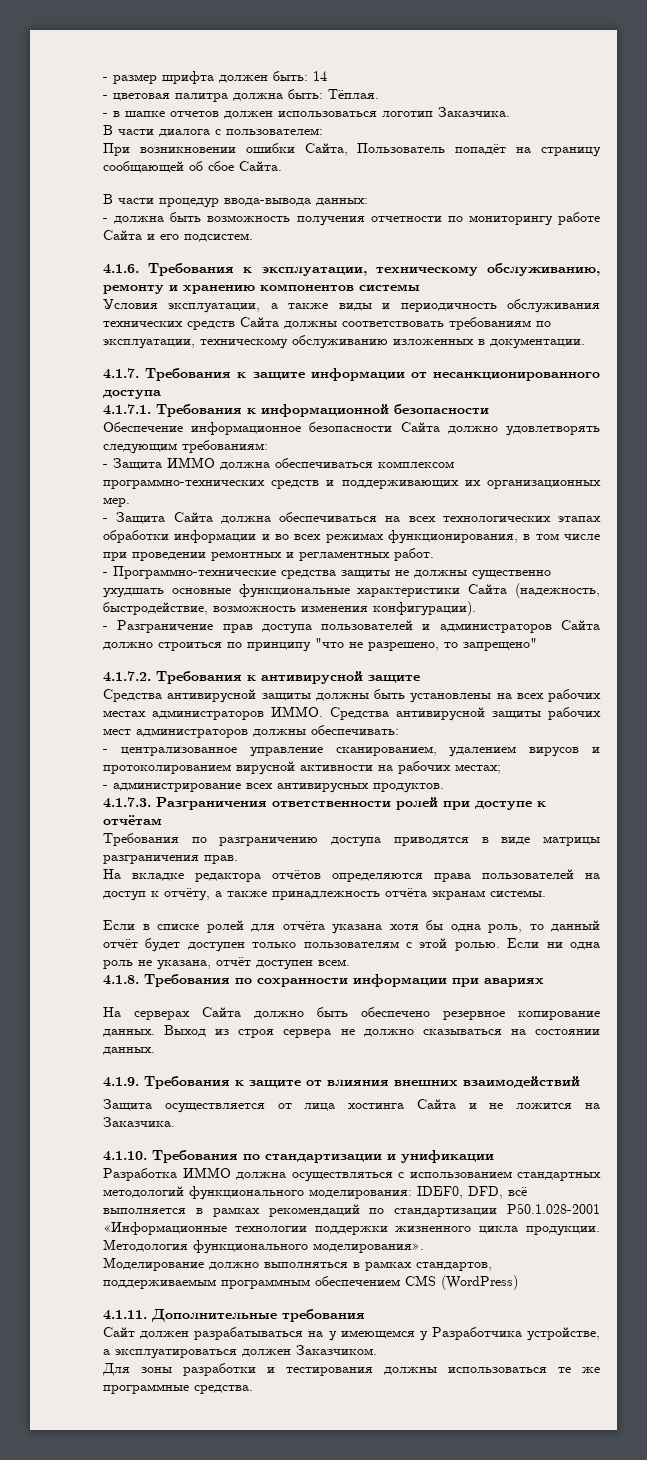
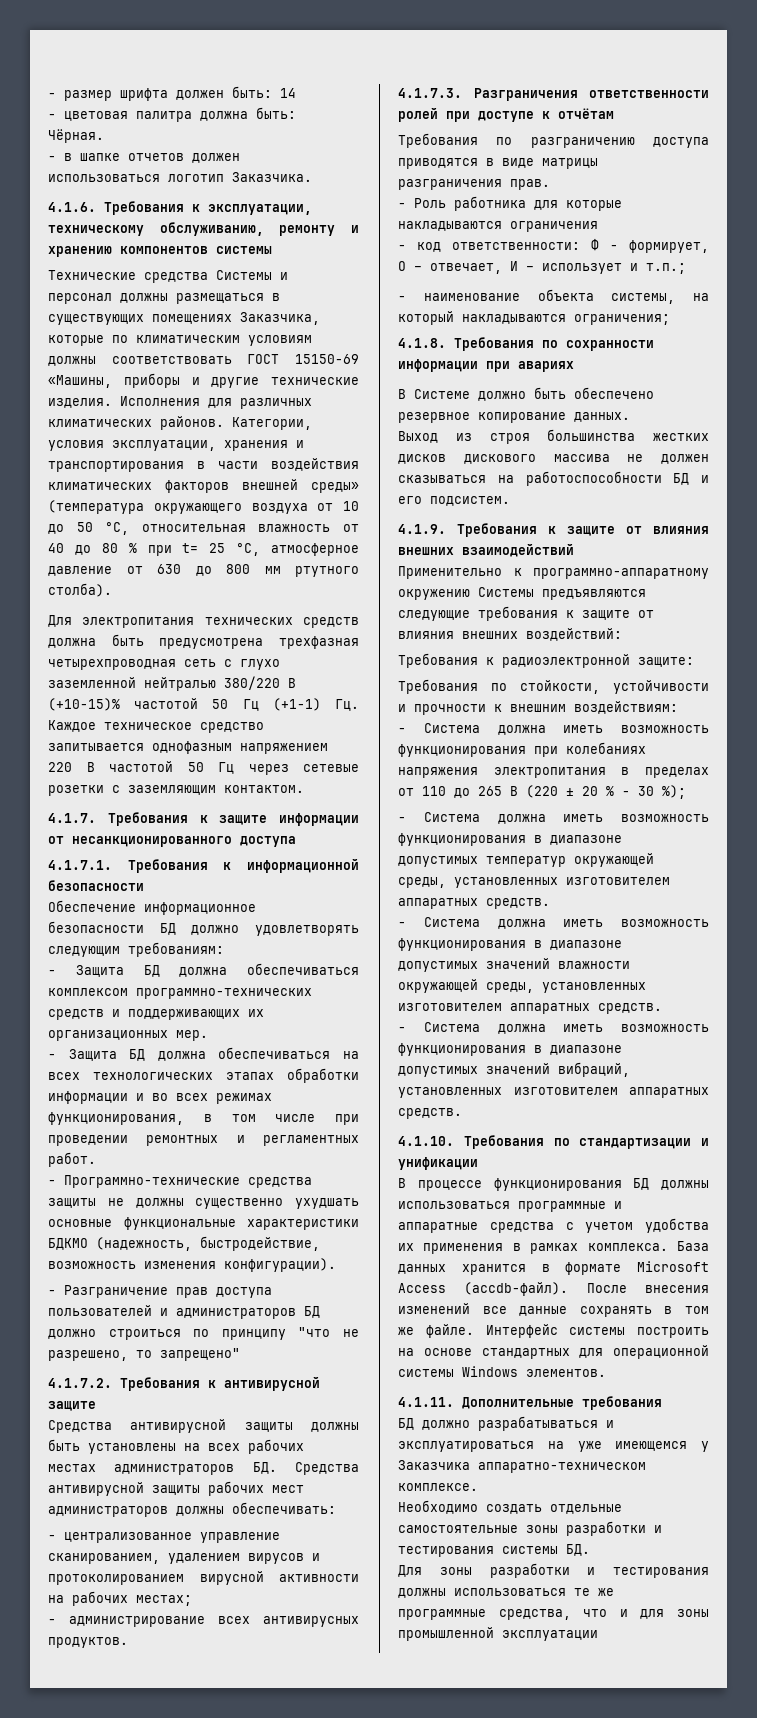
- - цветовая палитра должна быть: Тёплая.
+ - цветовая палитра должна быть: Чёрная.
- В части диалога с пользователем:
- При возникновении ошибки Сайта, Пользователь попадёт на страницу сообщающей об сбое Сайта.
- В части процедур ввода-вывода данных:
- - должна быть возможность получения отчетности по мониторингу работе Сайта и его подсистем.
- Условия эксплуатации, а также виды и периодичность обслуживания технических средств Сайта должны соответствовать требованиям по эксплуатации, техническому обслуживанию изложенных в документации.
+ Технические средства Системы и персонал должны размещаться в существующих помещениях Заказчика, которые по климатическим условиям должны соответствовать ГОСТ 15150-69 «Машины, приборы и другие технические изделия. Исполнения для различных климатических районов. Категории, условия эксплуатации, хранения и транспортирования в части воздействия климатических факторов внешней среды» (температура окружающего воздуха от 10 до 50 °С, относительная влажность от 40 до 80 % при t= 25 °С, атмосферное давление от 630 до 800 мм ртутного столба).
+ Для электропитания технических средств должна быть предусмотрена трехфазная четырехпроводная сеть с глухо заземленной нейтралью 380/220 В (+10-15)% частотой 50 Гц (+1-1) Гц. Каждое техническое средство запитывается однофазным напряжением 220 В частотой 50 Гц через сетевые розетки с заземляющим контактом.
- Обеспечение информационное безопасности Сайта должно удовлетворять следующим требованиям:
+ Обеспечение информационное безопасности БД должно удовлетворять следующим требованиям:
- - Защита ИММО должна обеспечиваться комплексом программно-технических средств и поддерживающих их организационных мер.
+ - Защита БД должна обеспечиваться комплексом программно-технических средств и поддерживающих их организационных мер.
- - Защита Сайта должна обеспечиваться на всех технологических этапах обработки информации и во всех режимах функционирования, в том числе при проведении ремонтных и регламентных работ.
+ - Защита БД должна обеспечиваться на всех технологических этапах обработки информации и во всех режимах функционирования, в том числе при проведении ремонтных и регламентных работ.
- - Программно-технические средства защиты не должны существенно ухудшать основные функциональные характеристики Сайта (надежность, быстродействие, возможность изменения конфигурации).
+ - Программно-технические средства защиты не должны существенно ухудшать основные функциональные характеристики БДКМО (надежность, быстродействие, возможность изменения конфигурации).
- - Разграничение прав доступа пользователей и администраторов Сайта должно строиться по принципу "что не разрешено, то запрещено"
+ - Разграничение прав доступа пользователей и администраторов БД должно строиться по принципу "что не разрешено, то запрещено"
- Средства антивирусной защиты должны быть установлены на всех рабочих местах администраторов ИММО. Средства антивирусной защиты рабочих мест администраторов должны обеспечивать:
+ Средства антивирусной защиты должны быть установлены на всех рабочих местах администраторов БД. Средства антивирусной защиты рабочих мест администраторов должны обеспечивать:
- На вкладке редактора отчётов определяются права пользователей на доступ к отчёту, а также принадлежность отчёта экранам системы.
- Если в списке ролей для отчёта указана хотя бы одна роль, то данный отчёт будет доступен только пользователям с этой ролью. Если ни одна роль не указана, отчёт доступен всем.
+ - Роль работника для которые накладываются ограничения
+ - код ответственности: Ф - формирует, О – отвечает, И – использует и т.п.;
+ - наименование объекта системы, на который накладываются ограничения;
- На серверах Сайта должно быть обеспечено резервное копирование данных. Выход из строя сервера не должно сказываться на состоянии данных.
+ В Системе должно быть обеспечено резервное копирование данных.
+ Выход из строя большинства жестких дисков дискового массива не должен сказываться на работоспособности БД и его подсистем.
- Защита осуществляется от лица хостинга Сайта и не ложится на Заказчика.
+ Применительно к программно-аппаратному окружению Системы предъявляются следующие требования к защите от влияния внешних воздействий:
+ Требования к радиоэлектронной защите:
+ Требования по стойкости, устойчивости и прочности к внешним воздействиям:
+ - Система должна иметь возможность функционирования при колебаниях напряжения электропитания в пределах от 110 до 265 В (220 ± 20 % - 30 %);
+ - Система должна иметь возможность функционирования в диапазоне допустимых температур окружающей среды, установленных изготовителем аппаратных средств.
+ - Система должна иметь возможность функционирования в диапазоне допустимых значений влажности окружающей среды, установленных изготовителем аппаратных средств.
+ - Система должна иметь возможность функционирования в диапазоне допустимых значений вибраций, установленных изготовителем аппаратных средств.
- Разработка ИММО должна осуществляться с использованием стандартных методологий функционального моделирования: IDEF0, DFD, всё выполняется в рамках рекомендаций по стандартизации Р50.1.028-2001 «Информационные технологии поддержки жизненного цикла продукции. Методология функционального моделирования».
- Моделирование должно выполняться в рамках стандартов, поддерживаемым программным обеспечением CMS (WordPress)
+ В процессе функционирования БД должны использоваться программные и аппаратные средства с учетом удобства их применения в рамках комплекса. База данных хранится в формате Microsoft Access (accdb-файл). После внесения изменений все данные сохранять в том же файле. Интерфейс системы построить на основе стандартных для операционной системы Windows элементов.
  4.1.11. Дополнительные требования
- Сайт должен разрабатываться на у имеющемся у Разработчика устройстве, а эксплуатироваться должен Заказчиком.
+ БД должно разрабатываться и эксплуатироваться на уже имеющемся у Заказчика аппаратно-техническом комплексе.
+ Необходимо создать отдельные самостоятельные зоны разработки и тестирования системы БД.
- Для зоны разработки и тестирования должны использоваться те же программные средства.
+ Для зоны разработки и тестирования должны использоваться те же программные средства, что и для зоны промышленной эксплуатации

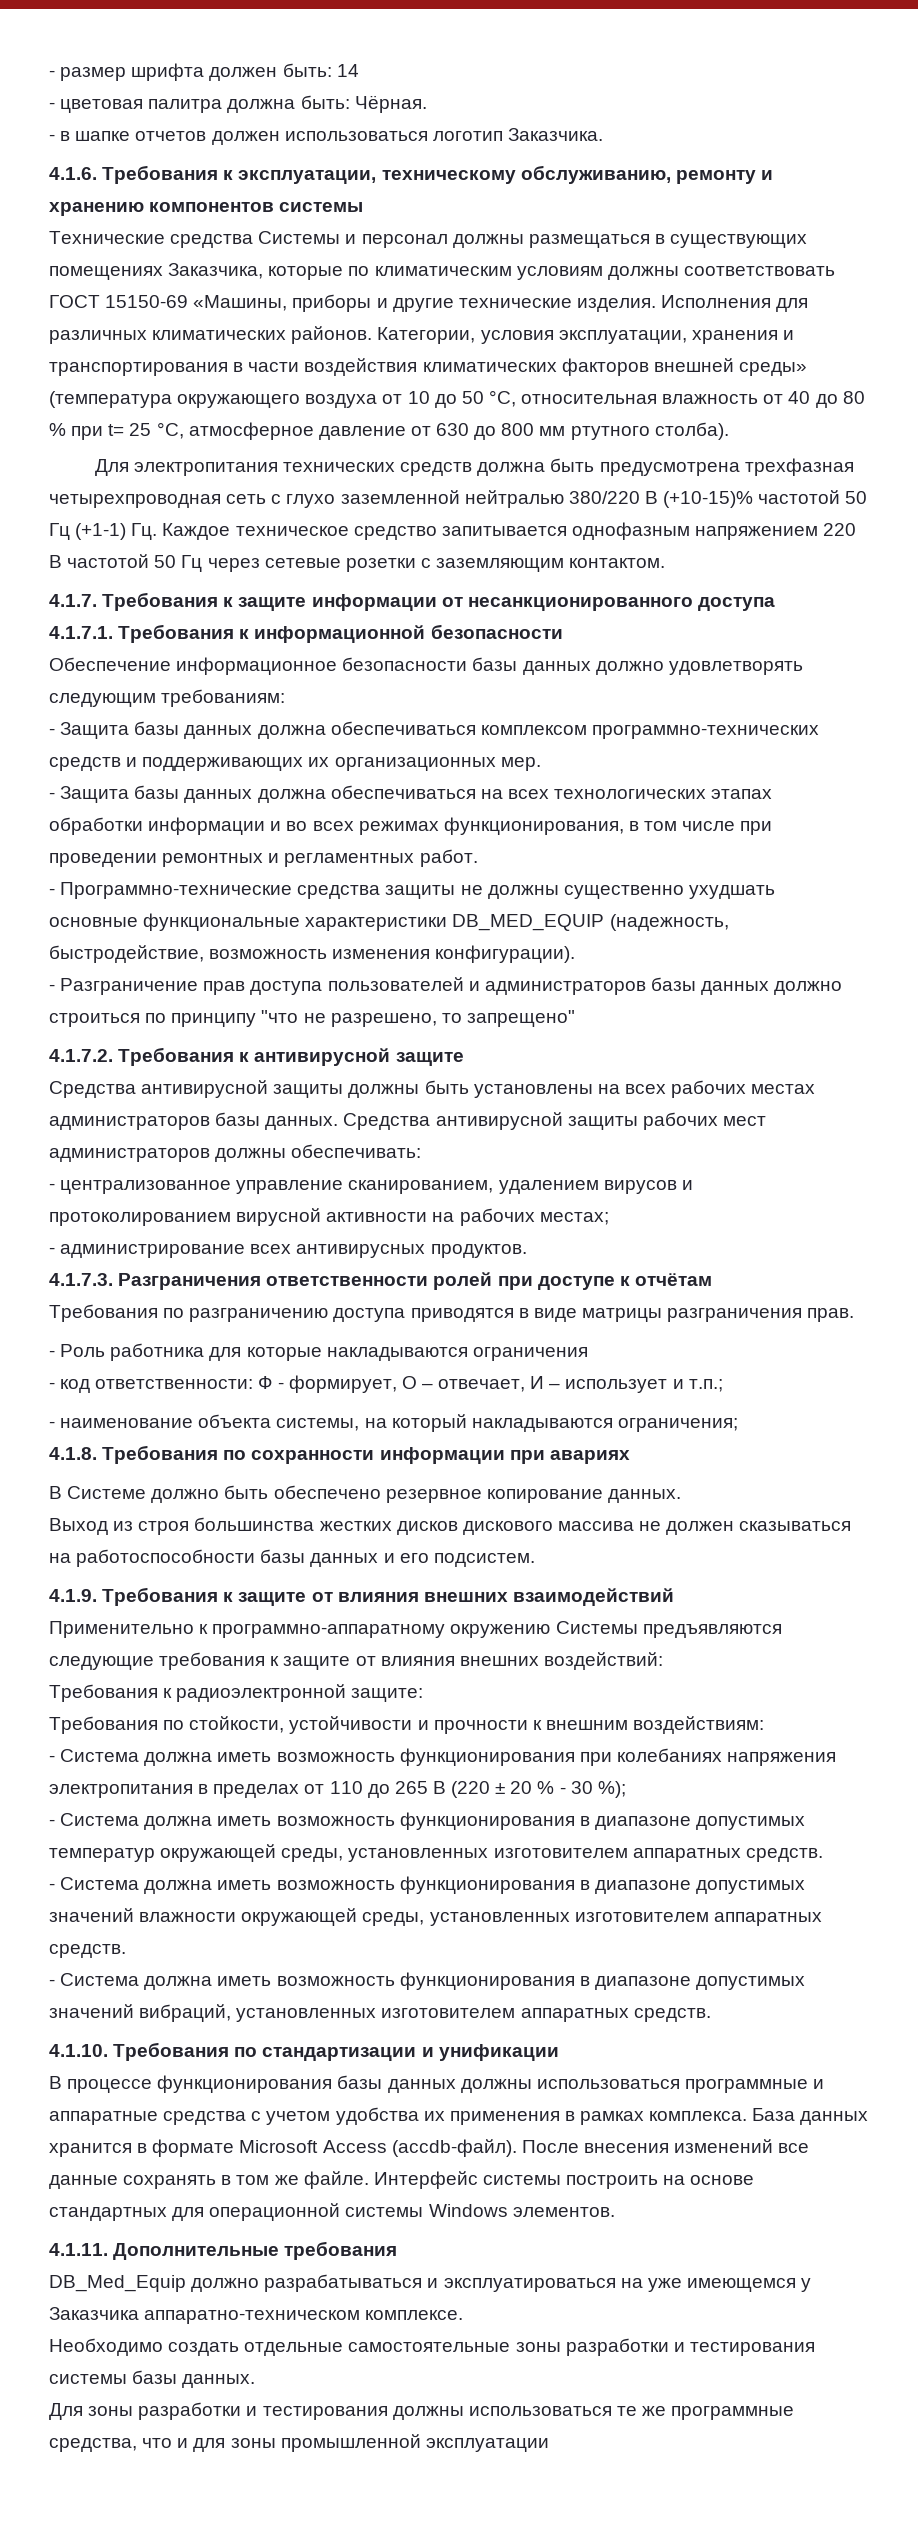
- Обеспечение информационное безопасности БД должно удовлетворять следующим требованиям:
+ Обеспечение информационное безопасности базы данных должно удовлетворять следующим требованиям:
- - Защита БД должна обеспечиваться комплексом программно-технических средств и поддерживающих их организационных мер.
+ - Защита базы данных должна обеспечиваться комплексом программно-технических средств и поддерживающих их организационных мер.
- - Защита БД должна обеспечиваться на всех технологических этапах обработки информации и во всех режимах функционирования, в том числе при проведении ремонтных и регламентных работ.
+ - Защита базы данных должна обеспечиваться на всех технологических этапах обработки информации и во всех режимах функционирования, в том числе при проведении ремонтных и регламентных работ.
- - Программно-технические средства защиты не должны существенно ухудшать основные функциональные характеристики БДКМО (надежность, быстродействие, возможность изменения конфигурации).
+ - Программно-технические средства защиты не должны существенно ухудшать основные функциональные характеристики DB_MED_EQUIP (надежность, быстродействие, возможность изменения конфигурации).
- - Разграничение прав доступа пользователей и администраторов БД должно строиться по принципу "что не разрешено, то запрещено"
+ - Разграничение прав доступа пользователей и администраторов базы данных должно строиться по принципу "что не разрешено, то запрещено"
- Средства антивирусной защиты должны быть установлены на всех рабочих местах администраторов БД. Средства антивирусной защиты рабочих мест администраторов должны обеспечивать:
+ Средства антивирусной защиты должны быть установлены на всех рабочих местах администраторов базы данных. Средства антивирусной защиты рабочих мест администраторов должны обеспечивать:
- Выход из строя большинства жестких дисков дискового массива не должен сказываться на работоспособности БД и его подсистем.
+ Выход из строя большинства жестких дисков дискового массива не должен сказываться на работоспособности базы данных и его подсистем.
- В процессе функционирования БД должны использоваться программные и аппаратные средства с учетом удобства их применения в рамках комплекса.
+ В процессе функционирования базы данных должны использоваться программные и аппаратные средства с учетом удобства их применения в рамках комплекса.
- БД должно разрабатываться и эксплуатироваться на уже имеющемся у Заказчика аппаратно-техническом комплексе.
+ DB_Med_Equip должно разрабатываться и эксплуатироваться на уже имеющемся у Заказчика аппаратно-техническом комплексе.
- Необходимо создать отдельные самостоятельные зоны разработки и тестирования системы БД.
+ Необходимо создать отдельные самостоятельные зоны разработки и тестирования системы базы данных.

